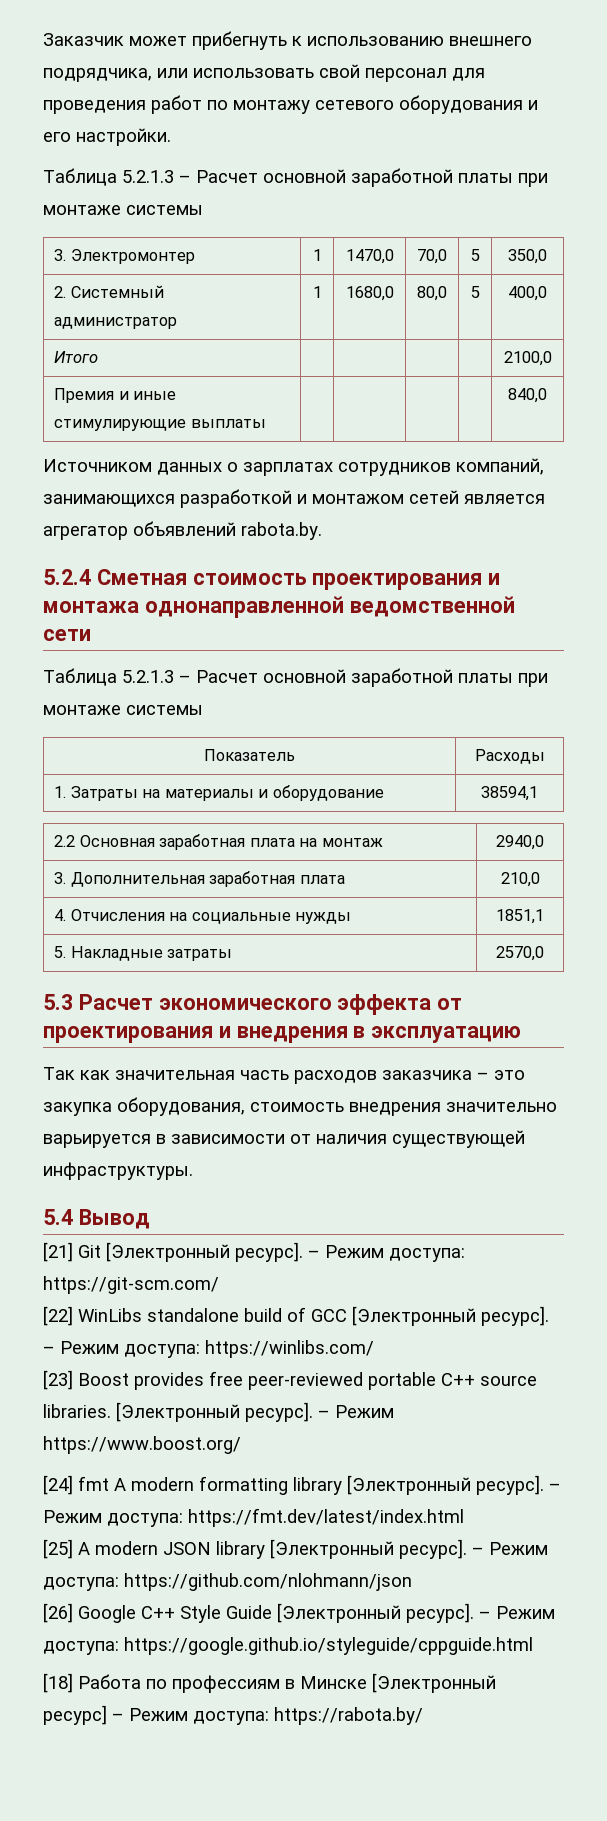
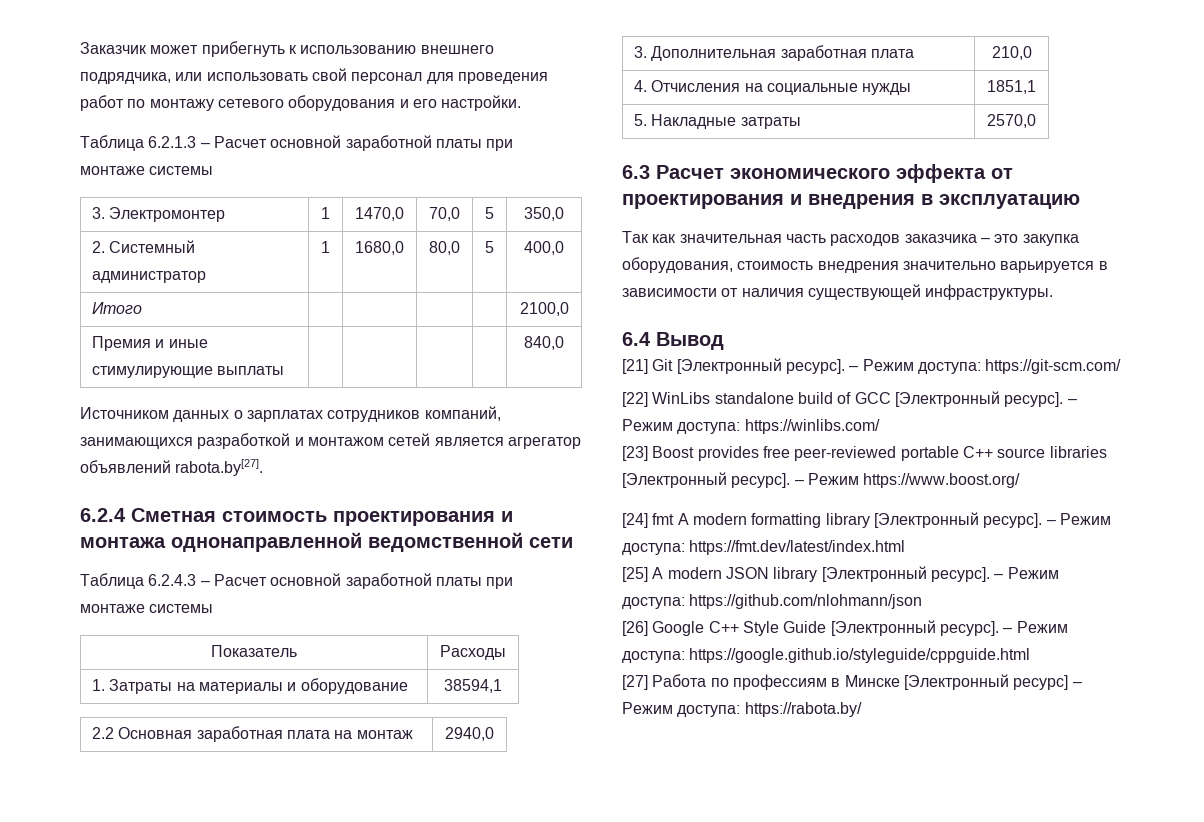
  Заказчик может прибегнуть к использованию внешнего подрядчика, или использовать свой персонал для проведения работ по монтажу сетевого оборудования и его настройки.
- Таблица 5.2.1.3 – Расчет основной заработной платы при монтаже системы
+ Таблица 6.2.1.3 – Расчет основной заработной платы при монтаже системы
- Источником данных о зарплатах сотрудников компаний, занимающихся разработкой и монтажом сетей является агрегатор объявлений rabota.by.
- 5.2.4 Сметная стоимость проектирования и монтажа однонаправленной ведомственной сети
- Таблица 5.2.1.3 – Расчет основной заработной платы при монтаже системы
+ Источником данных о зарплатах сотрудников компаний, занимающихся разработкой и монтажом сетей является агрегатор объявлений rabota.by[27].
+ 6.2.4 Сметная стоимость проектирования и монтажа однонаправленной ведомственной сети
+ Таблица 6.2.4.3 – Расчет основной заработной платы при монтаже системы
- 5.3 Расчет экономического эффекта от проектирования и внедрения в эксплуатацию
+ 6.3 Расчет экономического эффекта от проектирования и внедрения в эксплуатацию
- 5.4 Вывод
+ 6.4 Вывод
- [23] Boost provides free peer-reviewed portable C++ source libraries. [Электронный ресурс].
+ [23] Boost provides free peer-reviewed portable C++ source libraries [Электронный ресурс].
- [18] Работа по профессиям в Минске [Электронный ресурс] – Режим доступа: https://rabota.by/
+ [27] Работа по профессиям в Минске [Электронный ресурс] – Режим доступа: https://rabota.by/

